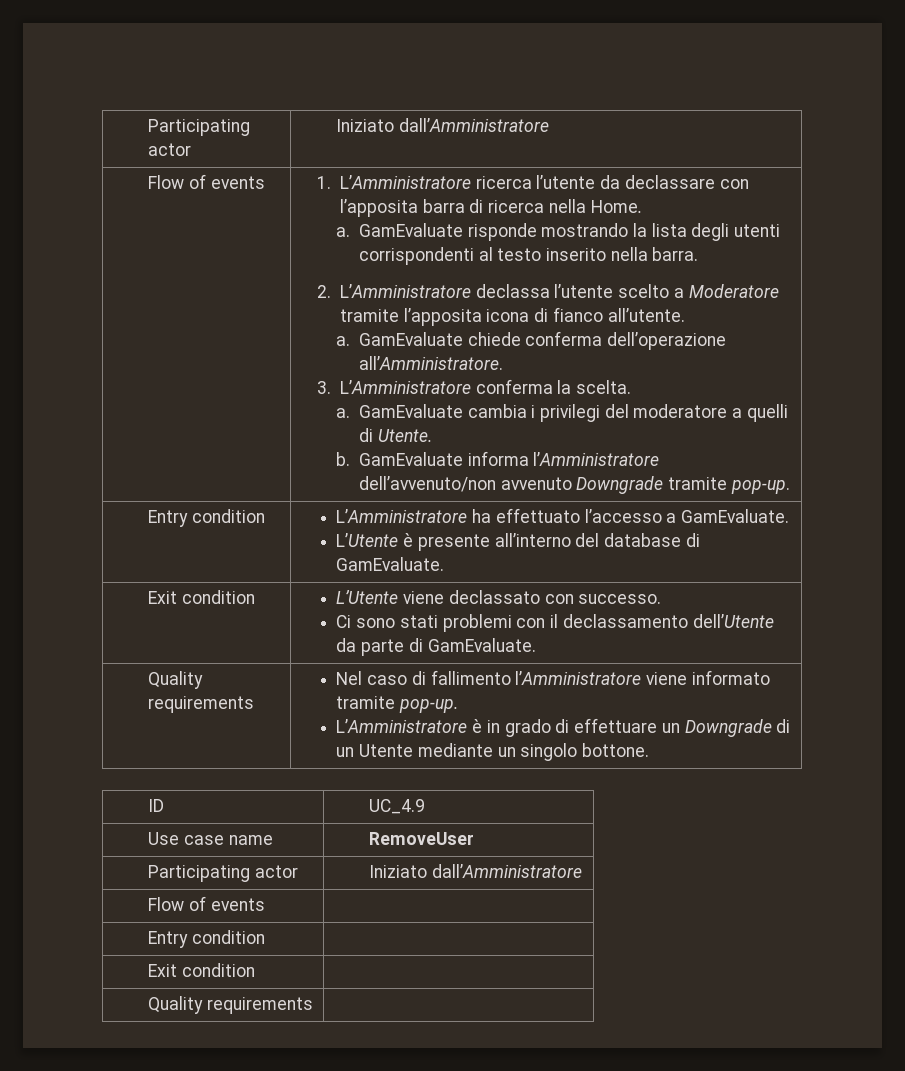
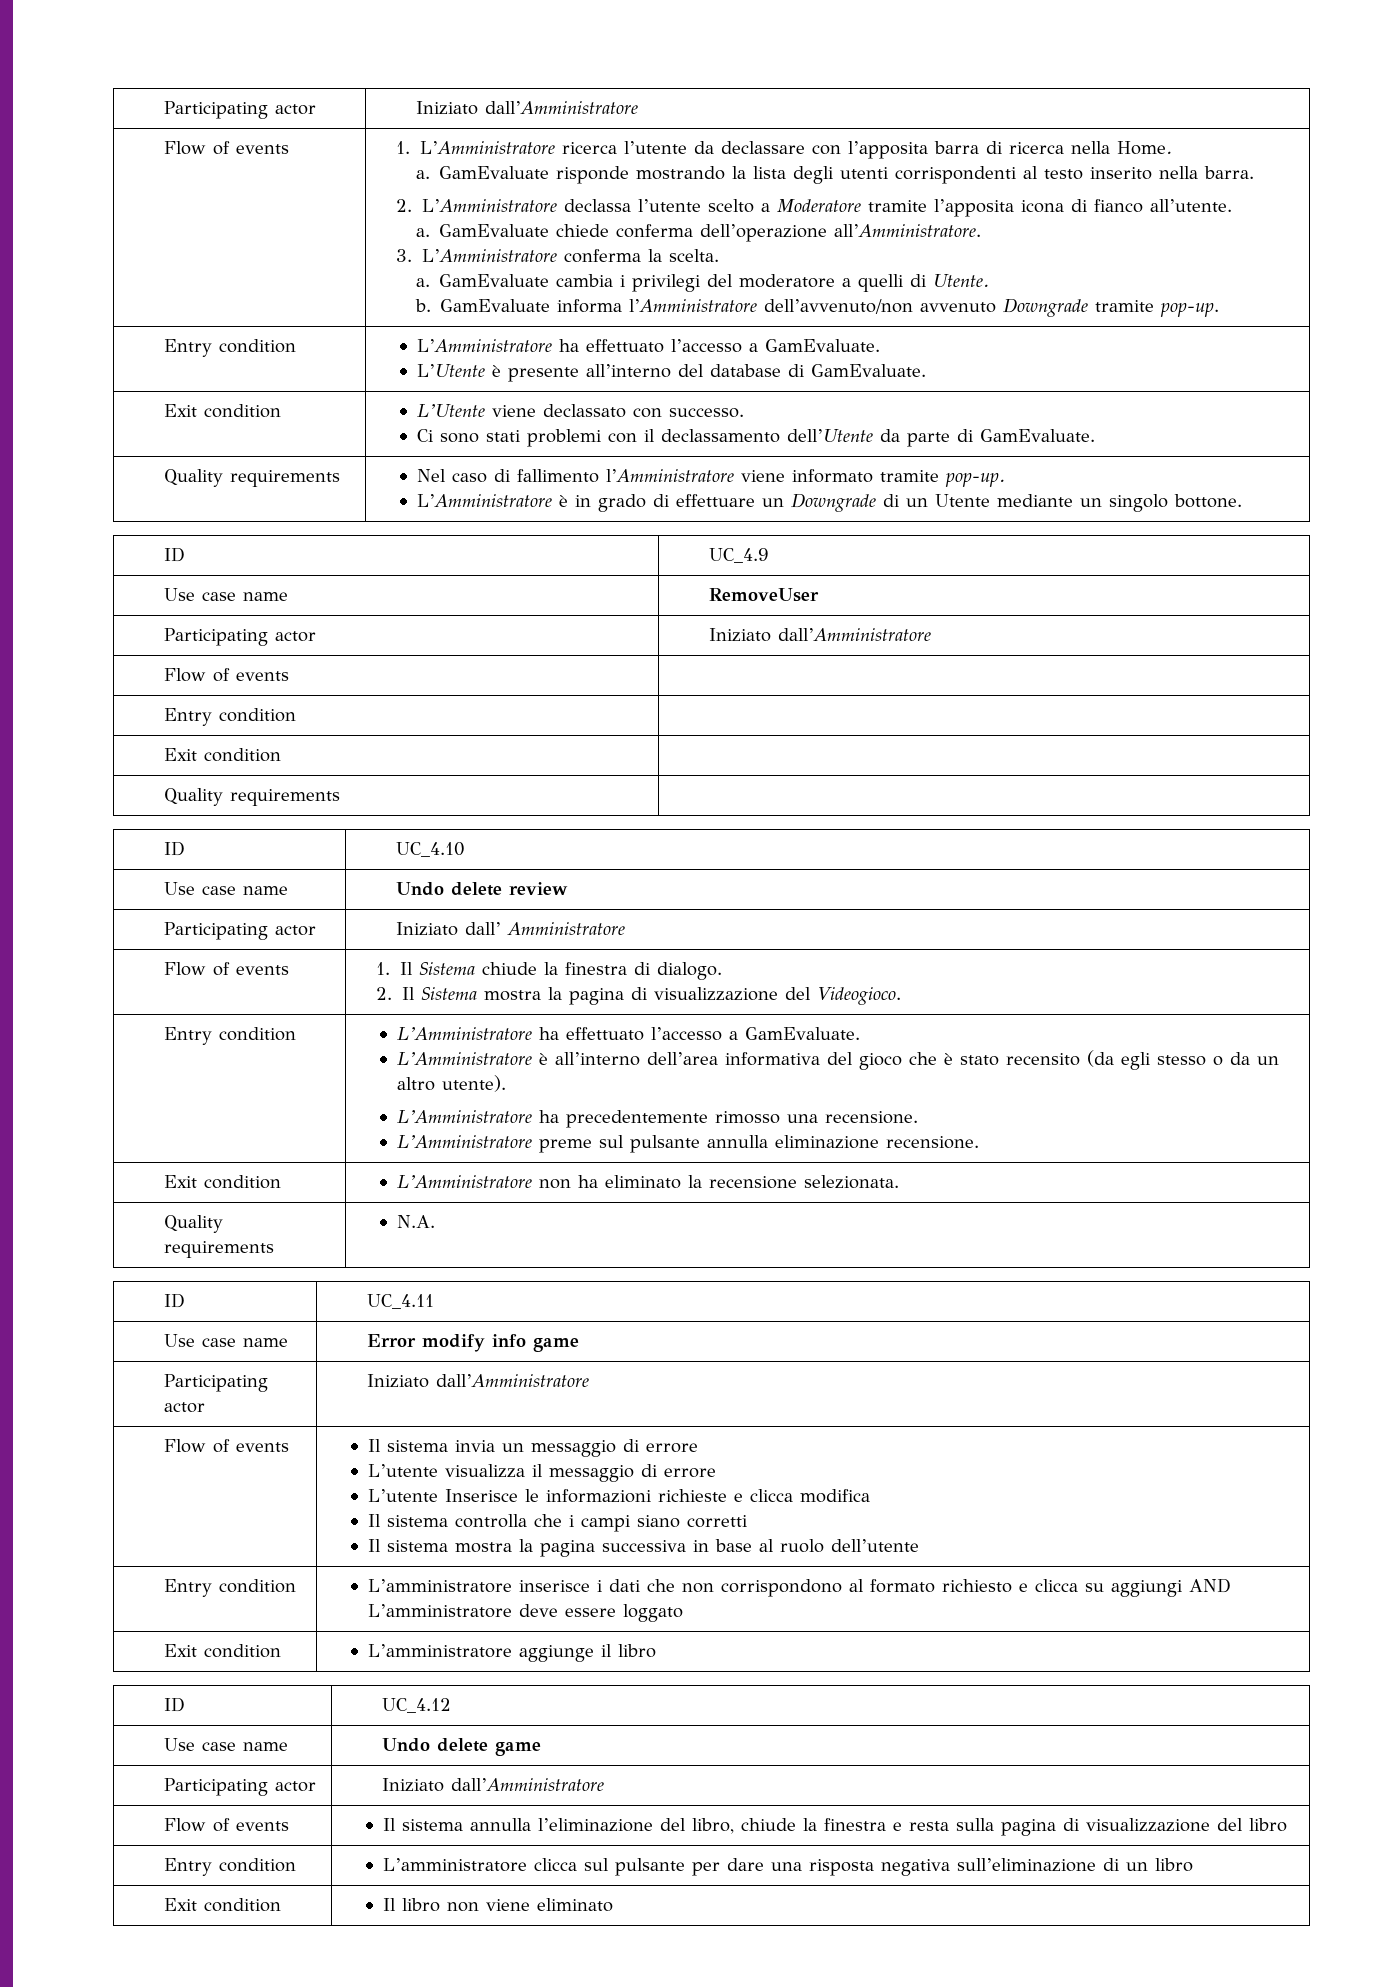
+ ID | UC_4.10
+ Use case name | Undo delete review
+ Participating actor | Iniziato dall’ Amministratore
+ Flow of events | 1. Il Sistema chiude la finestra di dialogo.
+ 2. Il Sistema mostra la pagina di visualizzazione del Videogioco.
+ Entry condition | L’Amministratore ha effettuato l’accesso a GamEvaluate.
+ L’Amministratore è all’interno dell’area informativa del gioco che è stato recensito (da egli stesso o da un altro utente).
+ L’Amministratore ha precedentemente rimosso una recensione.
+ L’Amministratore preme sul pulsante annulla eliminazione recensione.
+ Exit condition | L’Amministratore non ha eliminato la recensione selezionata.
+ Quality requirements | N.A.
+ ID | UC_4.11
+ Use case name | Error modify info game
+ Participating actor | Iniziato dall’Amministratore
+ Flow of events | Il sistema invia un messaggio di errore
+ L’utente visualizza il messaggio di errore
+ L’utente Inserisce le informazioni richieste e clicca modifica
+ Il sistema controlla che i campi siano corretti
+ Il sistema mostra la pagina successiva in base al ruolo dell’utente
+ Entry condition | L’amministratore inserisce i dati che non corrispondono al formato richiesto e clicca su aggiungi AND L’amministratore deve essere loggato
+ Exit condition | L’amministratore aggiunge il libro
+ ID | UC_4.12
+ Use case name | Undo delete game
+ Participating actor | Iniziato dall’Amministratore
+ Flow of events | Il sistema annulla l’eliminazione del libro, chiude la finestra e resta sulla pagina di visualizzazione del libro
+ Entry condition | L’amministratore clicca sul pulsante per dare una risposta negativa sull’eliminazione di un libro
+ Exit condition | Il libro non viene eliminato

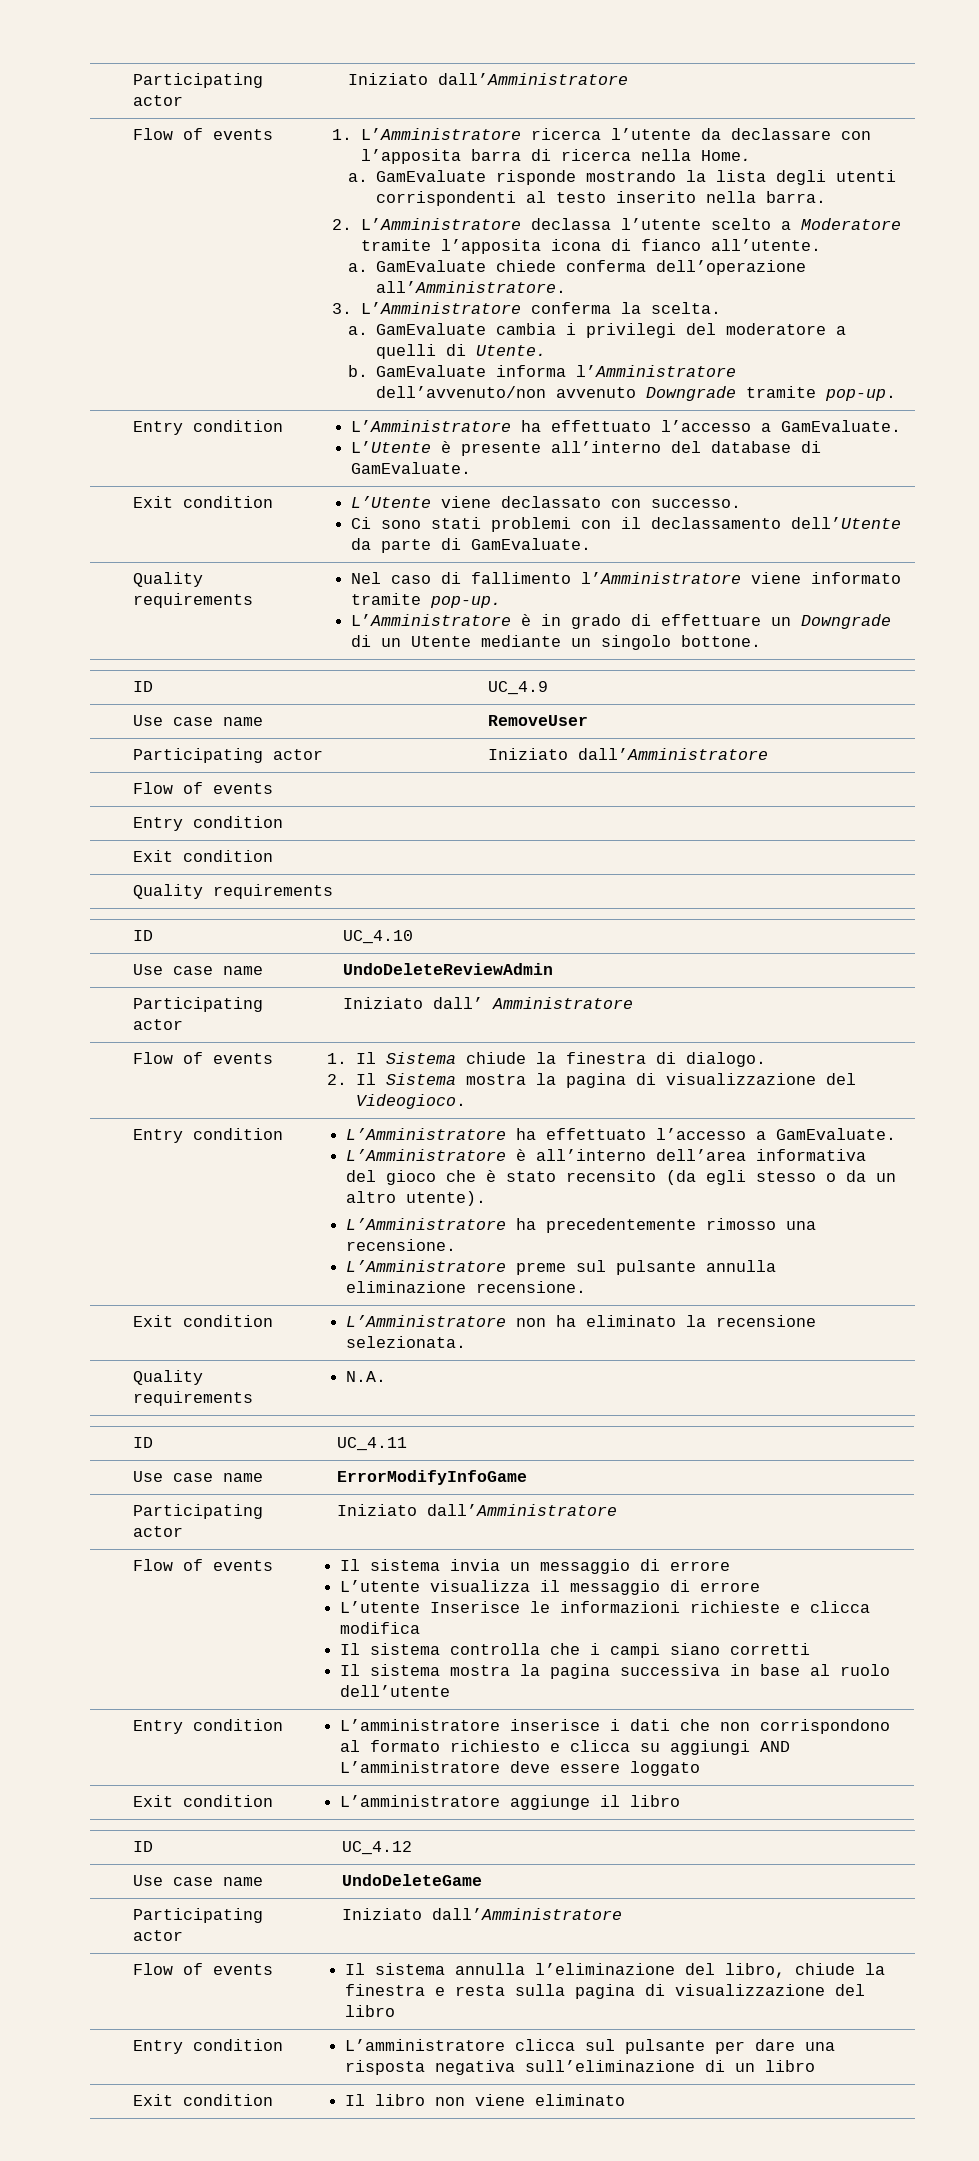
- Use case name | Undo delete review
+ Use case name | UndoDeleteReviewAdmin
- Use case name | Error modify info game
+ Use case name | ErrorModifyInfoGame
- Use case name | Undo delete game
+ Use case name | UndoDeleteGame

